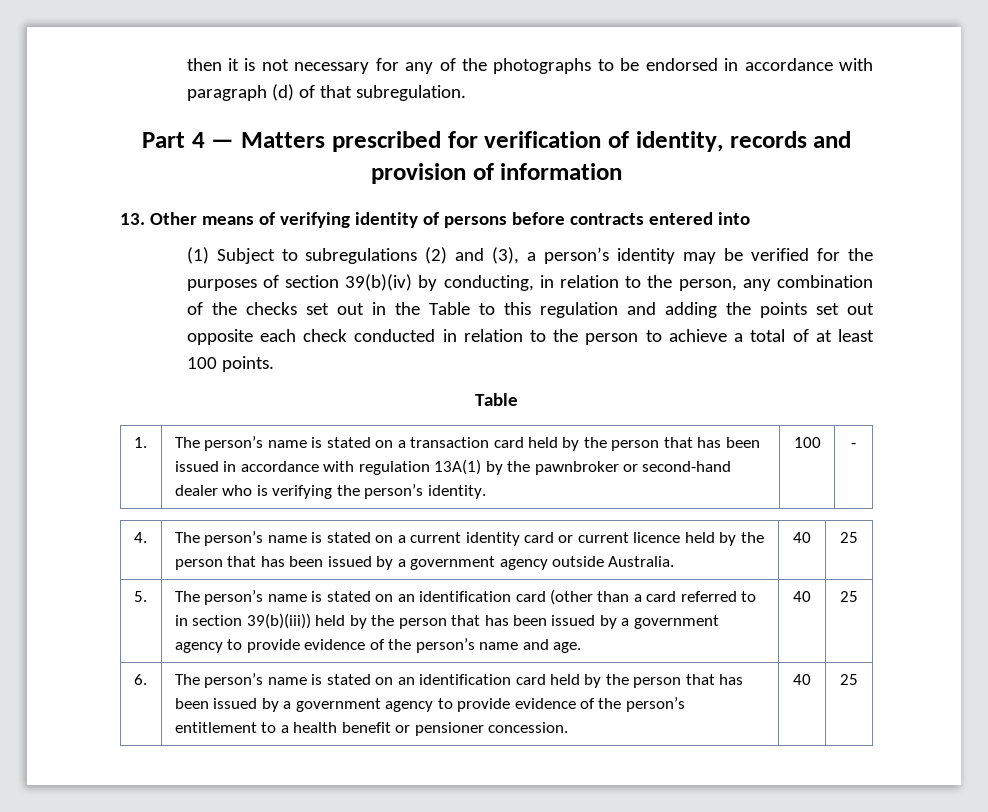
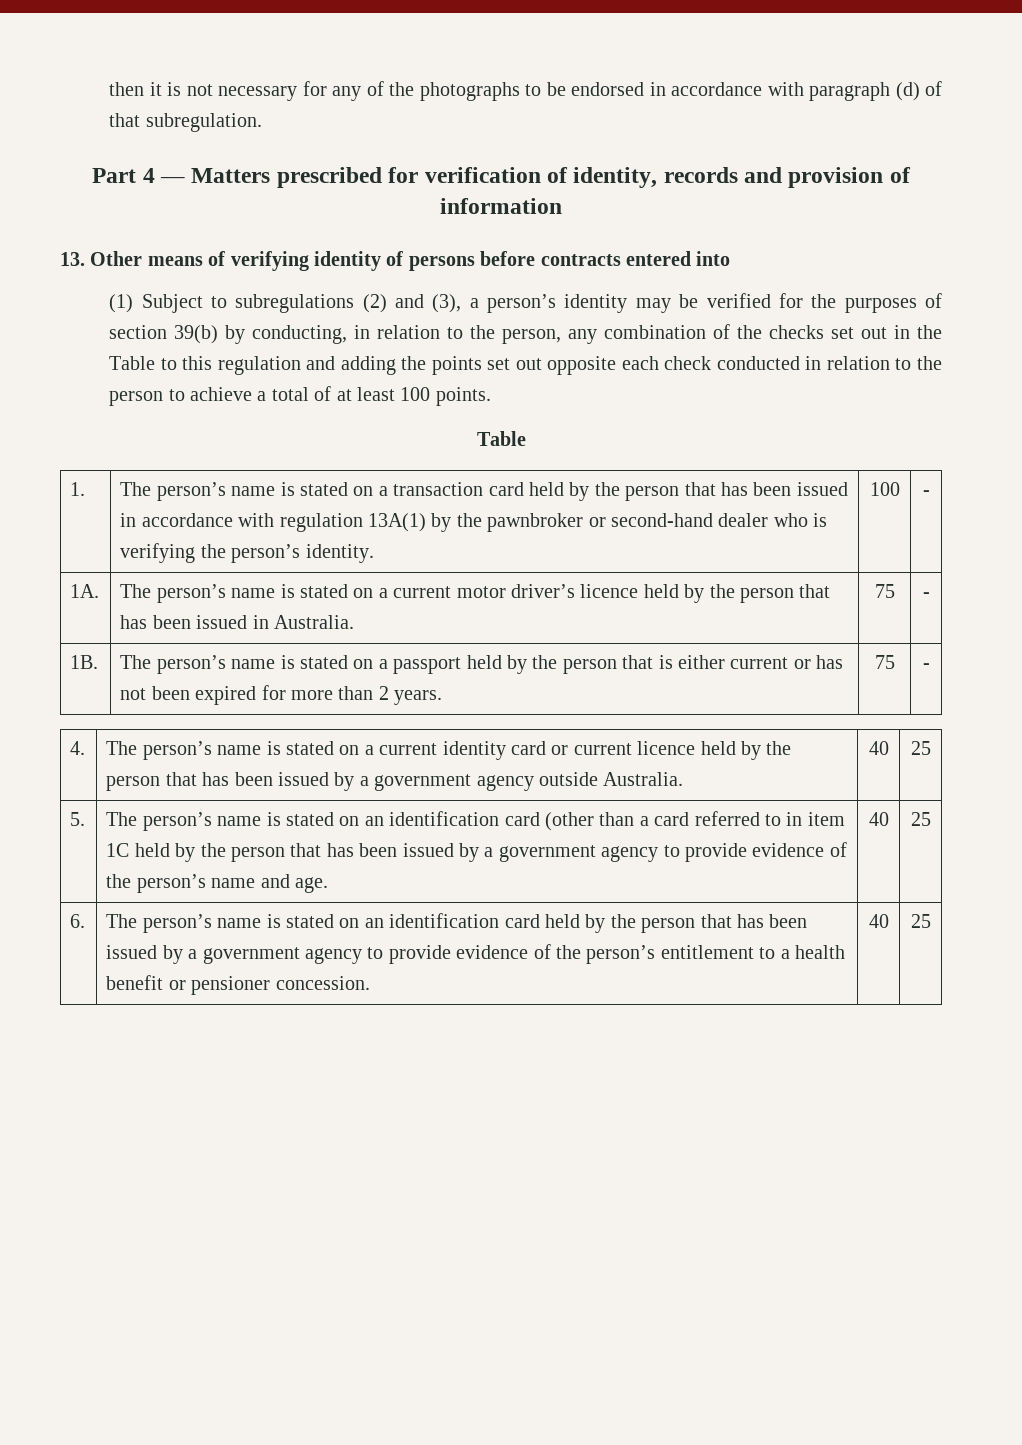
- (1) Subject to subregulations (2) and (3), a person’s identity may be verified for the purposes of section 39(b)(iv) by conducting, in relation to the person, any combination of the checks set out in the Table to this regulation and adding the points set out opposite each check conducted in relation to the person to achieve a total of at least 100 points.
+ (1) Subject to subregulations (2) and (3), a person’s identity may be verified for the purposes of section 39(b) by conducting, in relation to the person, any combination of the checks set out in the Table to this regulation and adding the points set out opposite each check conducted in relation to the person to achieve a total of at least 100 points.
+ 1A. | The person’s name is stated on a current motor driver’s licence held by the person that has been issued in Australia. | 75 | -
+ 1B. | The person’s name is stated on a passport held by the person that is either current or has not been expired for more than 2 years. | 75 | -
- The person’s name is stated on an identification card (other than a card referred to in section 39(b)(iii)) held by the person that has been issued by a government agency to provide evidence of the person’s name and age.
+ The person’s name is stated on an identification card (other than a card referred to in item 1C held by the person that has been issued by a government agency to provide evidence of the person’s name and age.

